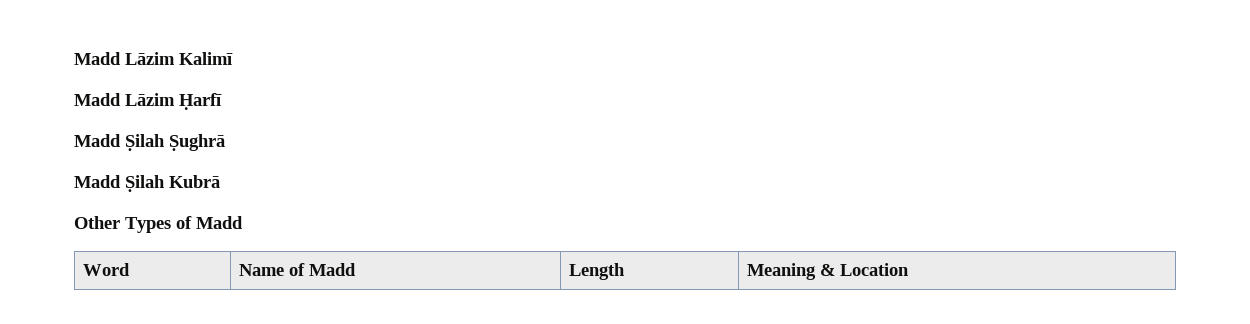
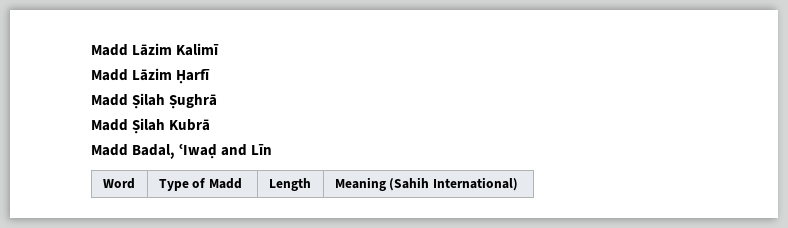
- Other Types of Madd
+ Madd Badal, ʿIwaḍ and Līn
- Word | Name of Madd | Length | Meaning & Location
+ Word | Type of Madd | Length | Meaning (Sahih International)

